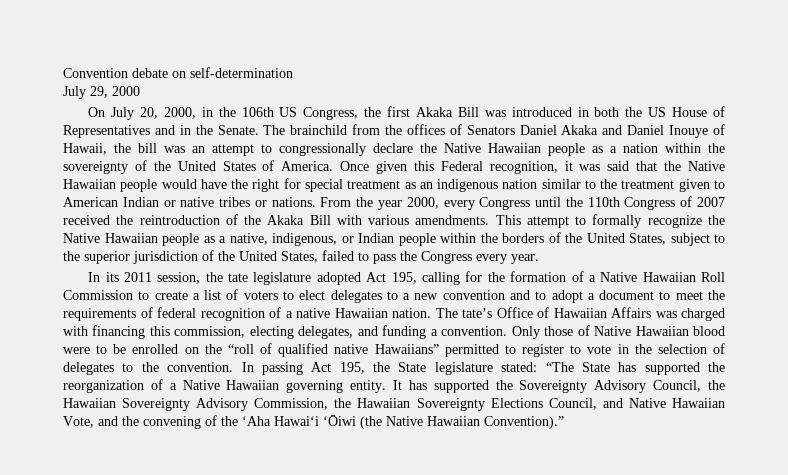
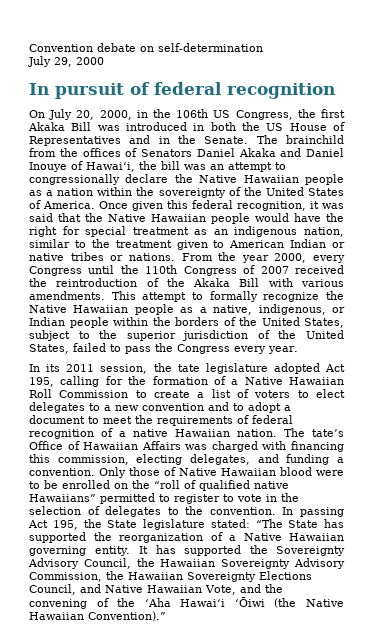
+ In pursuit of federal recognition
- The brainchild from the offices of Senators Daniel Akaka and Daniel Inouye of Hawaii, the bill was an attempt to congressionally declare the Native Hawaiian people as a nation within the sovereignty of the United States of America.
+ The brainchild from the offices of Senators Daniel Akaka and Daniel Inouye of Hawaiʻi, the bill was an attempt to congressionally declare the Native Hawaiian people as a nation within the sovereignty of the United States of America.
- Once given this Federal recognition, it was said that the Native Hawaiian people would have the right for special treatment as an indigenous nation similar to the treatment given to American Indian or native tribes or nations.
+ Once given this federal recognition, it was said that the Native Hawaiian people would have the right for special treatment as an indigenous nation, similar to the treatment given to American Indian or native tribes or nations.

